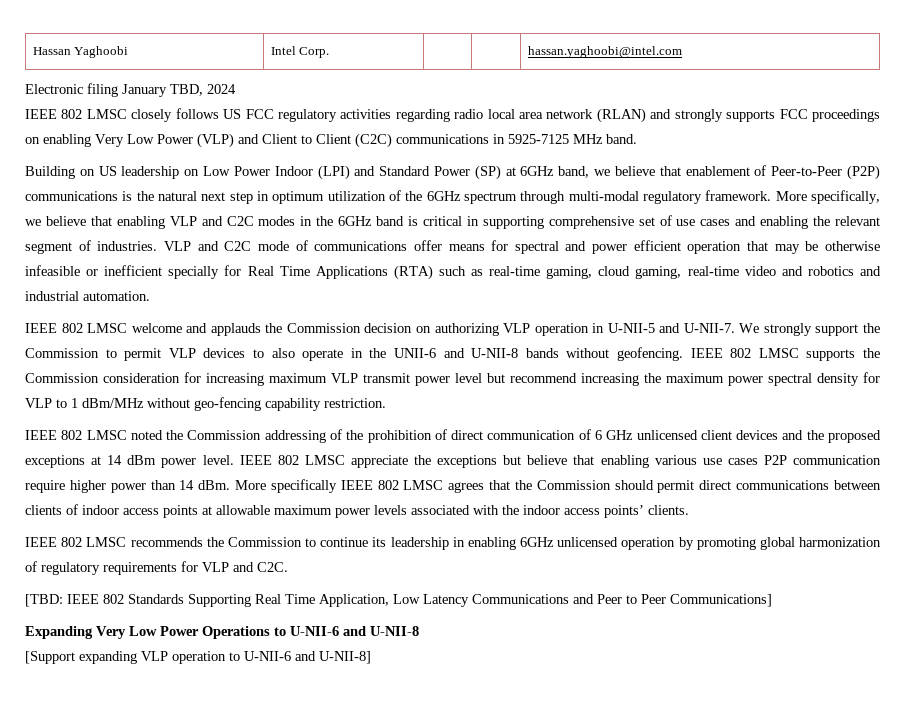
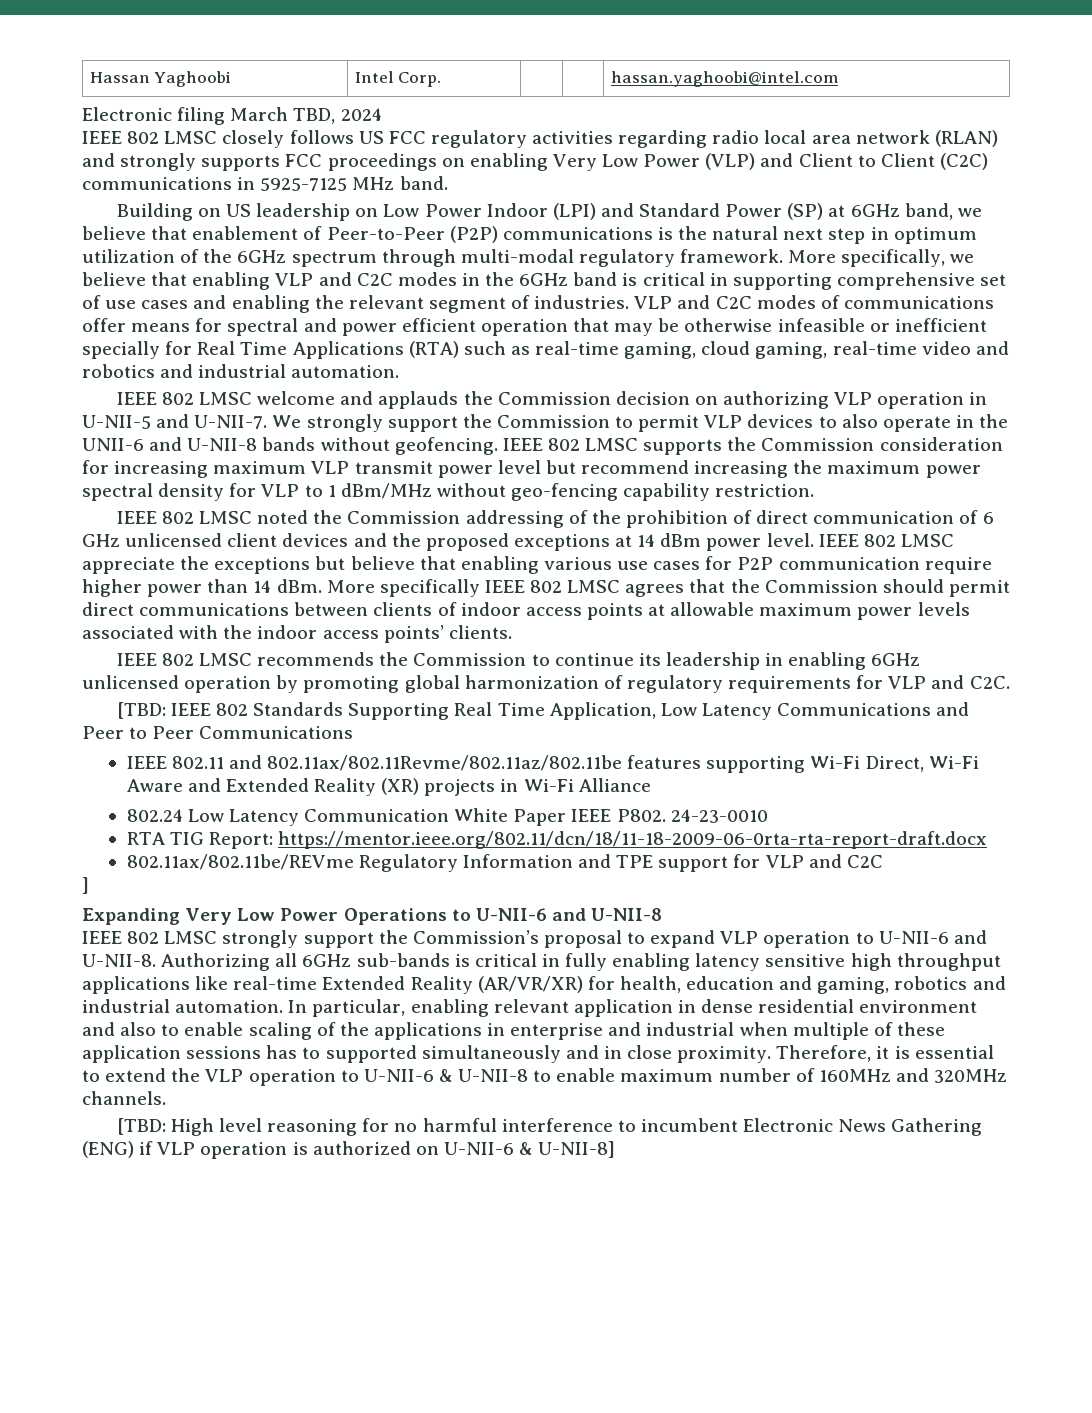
- Electronic filing January TBD, 2024
+ Electronic filing March TBD, 2024
- VLP and C2C mode of communications offer means for spectral and power efficient operation that may be otherwise infeasible or inefficient specially for Real Time Applications (RTA) such as real-time gaming, cloud gaming, real-time video and robotics and industrial automation.
+ VLP and C2C modes of communications offer means for spectral and power efficient operation that may be otherwise infeasible or inefficient specially for Real Time Applications (RTA) such as real-time gaming, cloud gaming, real-time video and robotics and industrial automation.
- IEEE 802 LMSC appreciate the exceptions but believe that enabling various use cases P2P communication require higher power than 14 dBm.
+ IEEE 802 LMSC appreciate the exceptions but believe that enabling various use cases for P2P communication require higher power than 14 dBm.
- [TBD: IEEE 802 Standards Supporting Real Time Application, Low Latency Communications and Peer to Peer Communications]
+ [TBD: IEEE 802 Standards Supporting Real Time Application, Low Latency Communications and Peer to Peer Communications
+ IEEE 802.11 and 802.11ax/802.11Revme/802.11az/802.11be features supporting Wi-Fi Direct, Wi-Fi Aware and Extended Reality (XR) projects in Wi-Fi Alliance
+ 802.24 Low Latency Communication White Paper IEEE P802. 24-23-0010
+ RTA TIG Report: https://mentor.ieee.org/802.11/dcn/18/11-18-2009-06-0rta-rta-report-draft.docx
+ 802.11ax/802.11be/REVme Regulatory Information and TPE support for VLP and C2C
+ ]
- [Support expanding VLP operation to U-NII-6 and U-NII-8]
+ IEEE 802 LMSC strongly support the Commission’s proposal to expand VLP operation to U-NII-6 and U-NII-8. Authorizing all 6GHz sub-bands is critical in fully enabling latency sensitive high throughput applications like real-time Extended Reality (AR/VR/XR) for health, education and gaming, robotics and industrial automation. In particular, enabling relevant application in dense residential environment and also to enable scaling of the applications in enterprise and industrial when multiple of these application sessions has to supported simultaneously and in close proximity. Therefore, it is essential to extend the VLP operation to U-NII-6 & U-NII-8 to enable maximum number of 160MHz and 320MHz channels.
+ [TBD: High level reasoning for no harmful interference to incumbent Electronic News Gathering (ENG) if VLP operation is authorized on U-NII-6 & U-NII-8]

